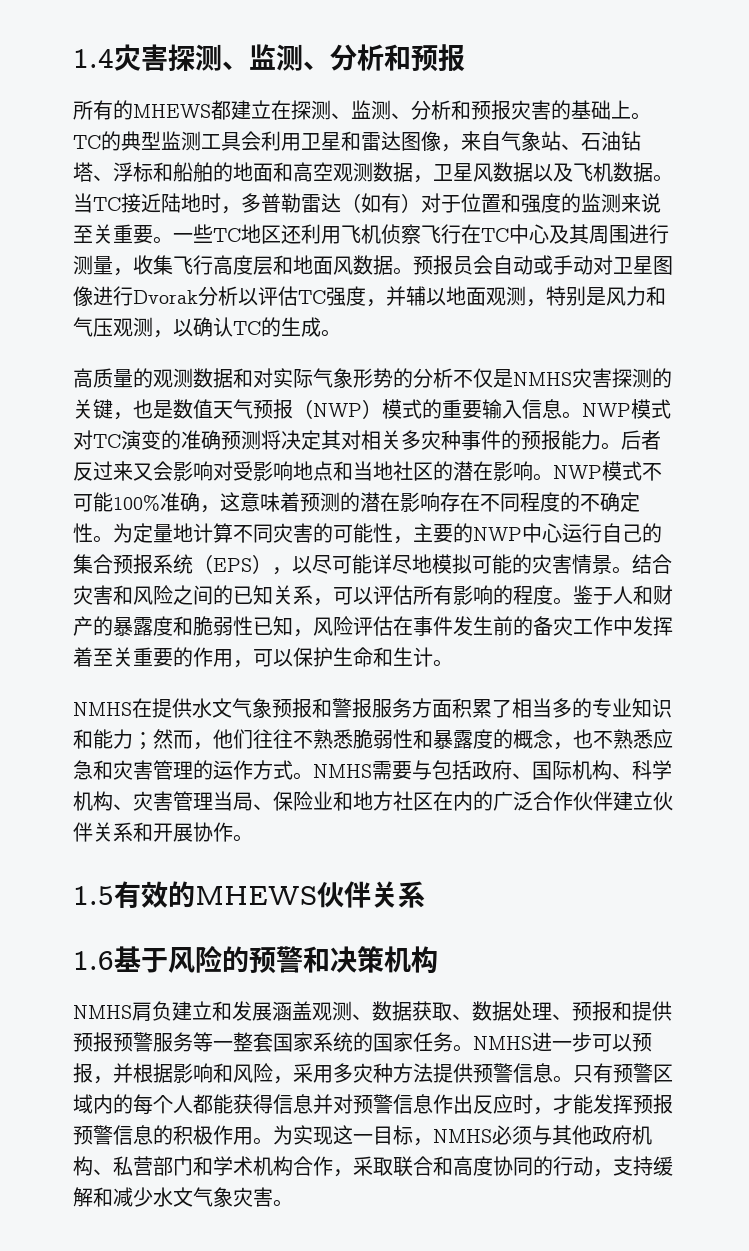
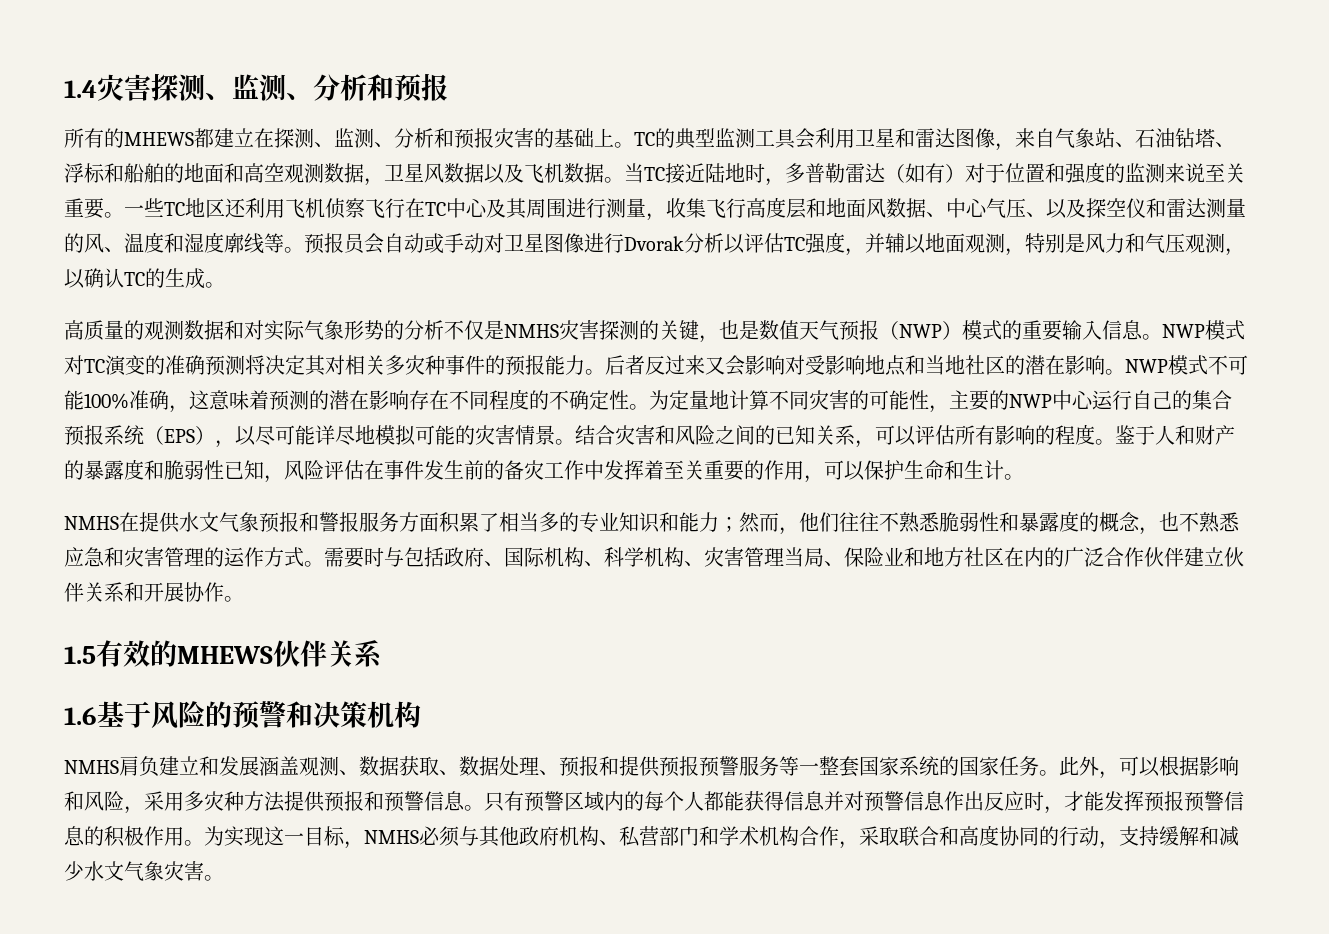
- 一些TC地区还利用飞机侦察飞行在TC中心及其周围进行测量，收集飞行高度层和地面风数据。
+ 一些TC地区还利用飞机侦察飞行在TC中心及其周围进行测量，收集飞行高度层和地面风数据、中心气压、以及探空仪和雷达测量的风、温度和湿度廓线等。
- NMHS需要与包括政府、国际机构、科学机构、灾害管理当局、保险业和地方社区在内的广泛合作伙伴建立伙伴关系和开展协作。
+ 需要时与包括政府、国际机构、科学机构、灾害管理当局、保险业和地方社区在内的广泛合作伙伴建立伙伴关系和开展协作。
- NMHS进一步可以预报，并根据影响和风险，采用多灾种方法提供预警信息。
+ 此外，可以根据影响和风险，采用多灾种方法提供预报和预警信息。

